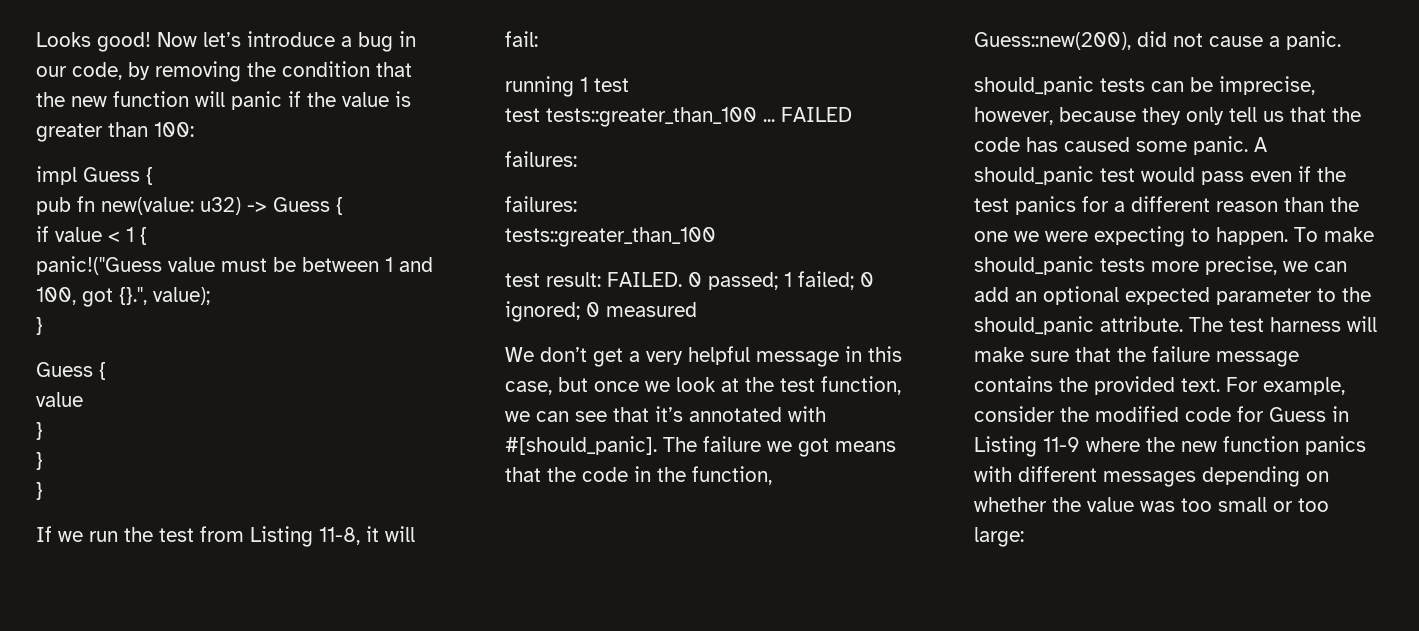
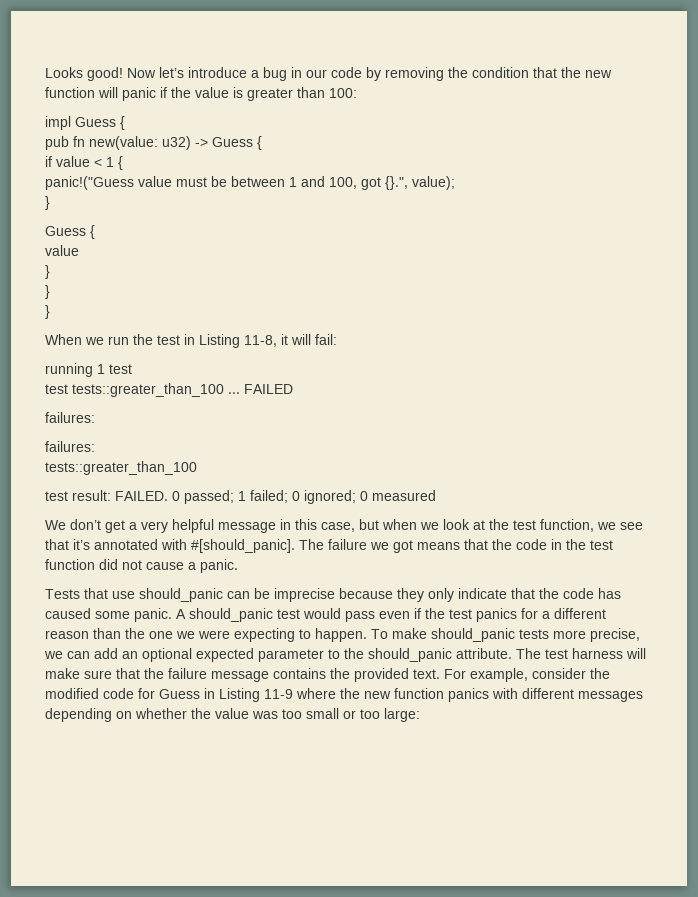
- Now let’s introduce a bug in our code, by removing the condition that the new function will panic if the value is greater than 100:
+ Now let’s introduce a bug in our code by removing the condition that the new function will panic if the value is greater than 100:
- If we run the test from Listing 11-8, it will fail:
+ When we run the test in Listing 11-8, it will fail:
- We don’t get a very helpful message in this case, but once we look at the test function, we can see that it’s annotated with #[should_panic].
+ We don’t get a very helpful message in this case, but when we look at the test function, we see that it’s annotated with #[should_panic].
- The failure we got means that the code in the function, Guess::new(200), did not cause a panic.
+ The failure we got means that the code in the test function did not cause a panic.
- should_panic tests can be imprecise, however, because they only tell us that the code has caused some panic.
+ Tests that use should_panic can be imprecise because they only indicate that the code has caused some panic.

